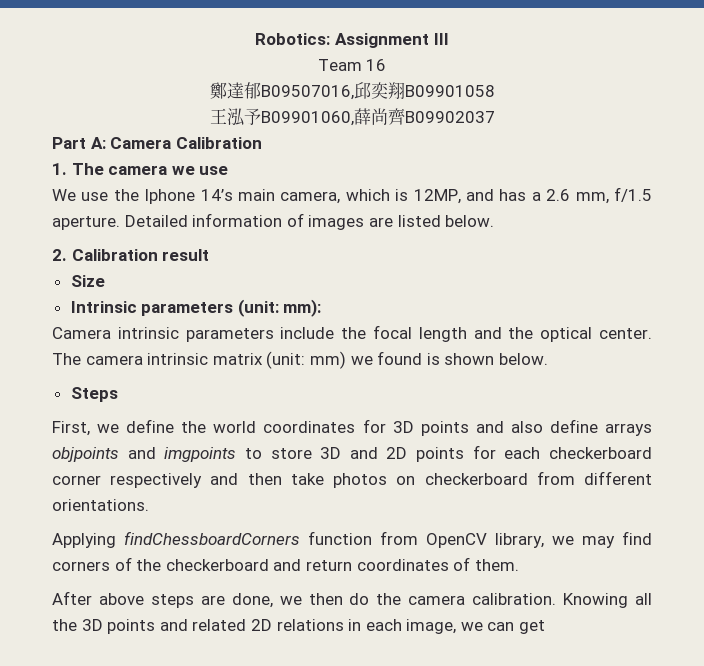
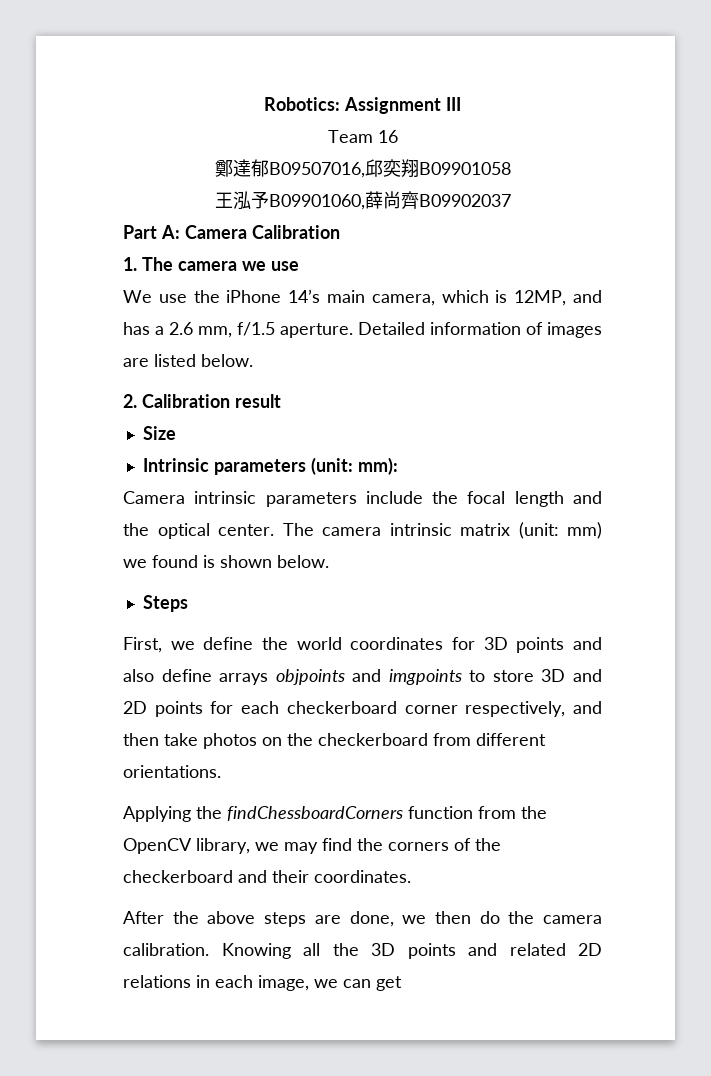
- We use the Iphone 14’s main camera, which is 12MP, and has a 2.6 mm, f/1.5 aperture.
+ We use the iPhone 14’s main camera, which is 12MP, and has a 2.6 mm, f/1.5 aperture.
- First, we define the world coordinates for 3D points and also define arrays objpoints and imgpoints to store 3D and 2D points for each checkerboard corner respectively and then take photos on checkerboard from different orientations.
+ First, we define the world coordinates for 3D points and also define arrays objpoints and imgpoints to store 3D and 2D points for each checkerboard corner respectively, and then take photos on the checkerboard from different orientations.
- Applying findChessboardCorners function from OpenCV library, we may find corners of the checkerboard and return coordinates of them.
+ Applying the findChessboardCorners function from the OpenCV library, we may find the corners of the checkerboard and their coordinates.
- After above steps are done, we then do the camera calibration.
+ After the above steps are done, we then do the camera calibration.

